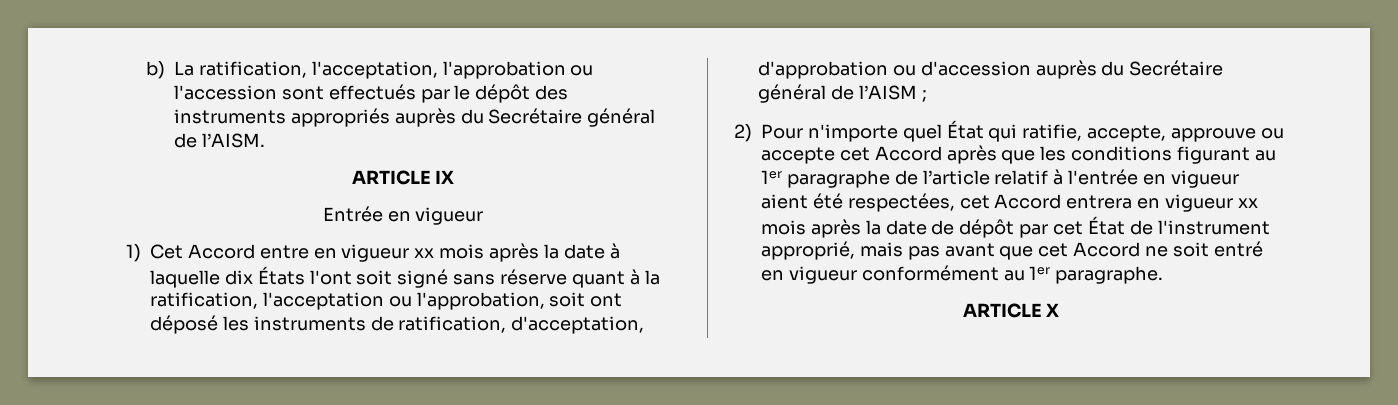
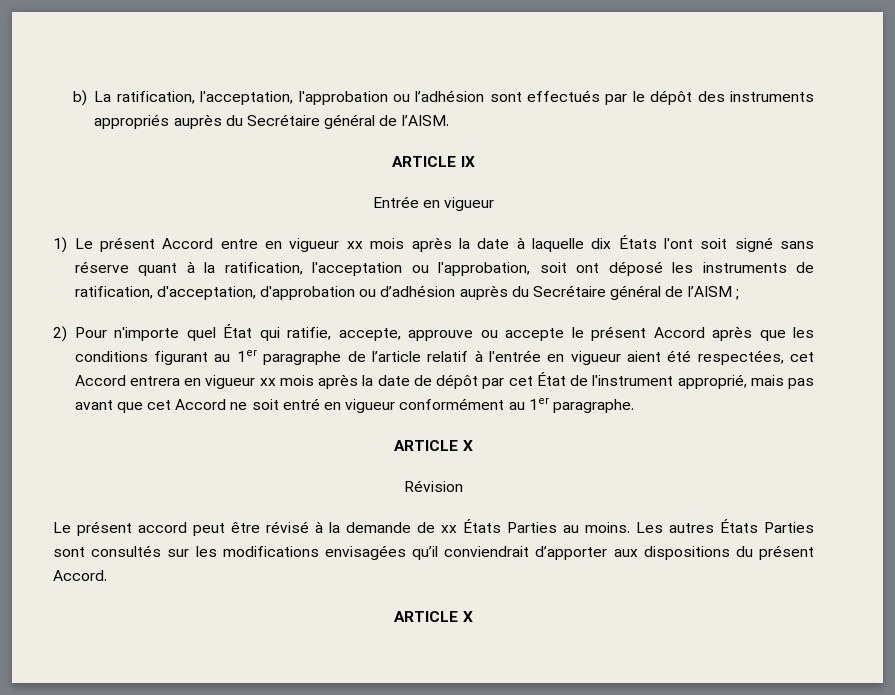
- b) La ratification, l'acceptation, l'approbation ou l'accession sont effectués par le dépôt des instruments appropriés auprès du Secrétaire général de l’AISM.
+ b) La ratification, l'acceptation, l'approbation ou l’adhésion sont effectués par le dépôt des instruments appropriés auprès du Secrétaire général de l’AISM.
- 1) Cet Accord entre en vigueur xx mois après la date à laquelle dix États l'ont soit signé sans réserve quant à la ratification, l'acceptation ou l'approbation, soit ont déposé les instruments de ratification, d'acceptation, d'approbation ou d'accession auprès du Secrétaire général de l’AISM ;
+ 1) Le présent Accord entre en vigueur xx mois après la date à laquelle dix États l'ont soit signé sans réserve quant à la ratification, l'acceptation ou l'approbation, soit ont déposé les instruments de ratification, d'acceptation, d'approbation ou d’adhésion auprès du Secrétaire général de l’AISM ;
- 2) Pour n'importe quel État qui ratifie, accepte, approuve ou accepte cet Accord après que les conditions figurant au 1er paragraphe de l’article relatif à l'entrée en vigueur aient été respectées, cet Accord entrera en vigueur xx mois après la date de dépôt par cet État de l'instrument approprié, mais pas avant que cet Accord ne soit entré en vigueur conformément au 1er paragraphe.
+ 2) Pour n'importe quel État qui ratifie, accepte, approuve ou accepte le présent Accord après que les conditions figurant au 1er paragraphe de l’article relatif à l'entrée en vigueur aient été respectées, cet Accord entrera en vigueur xx mois après la date de dépôt par cet État de l'instrument approprié, mais pas avant que cet Accord ne soit entré en vigueur conformément au 1er paragraphe.
+ Révision
+ Le présent accord peut être révisé à la demande de xx États Parties au moins. Les autres États Parties sont consultés sur les modifications envisagées qu’il conviendrait d’apporter aux dispositions du présent Accord.
+ ARTICLE X

